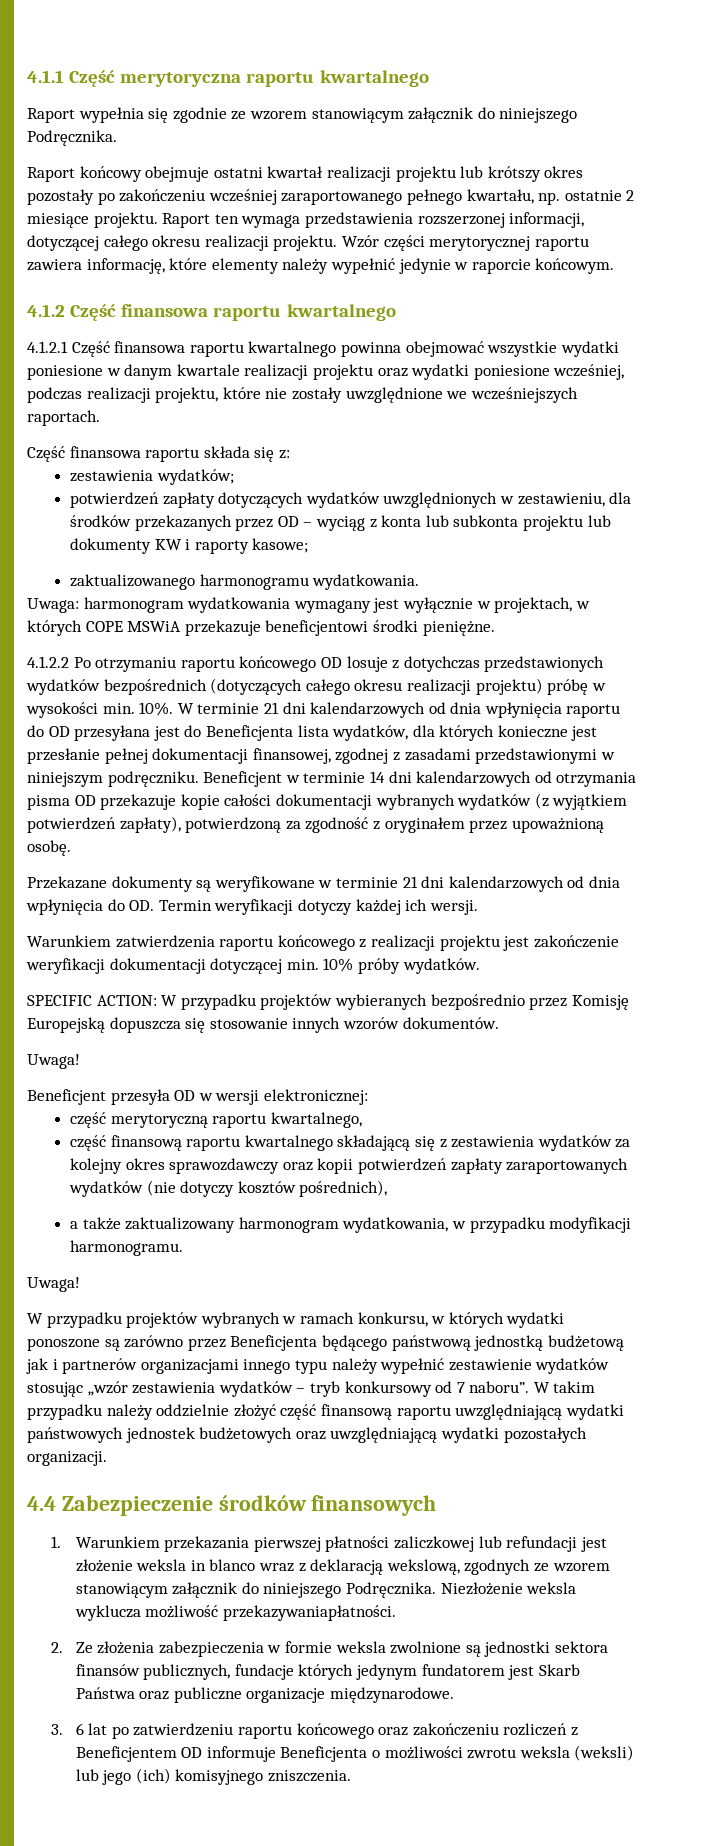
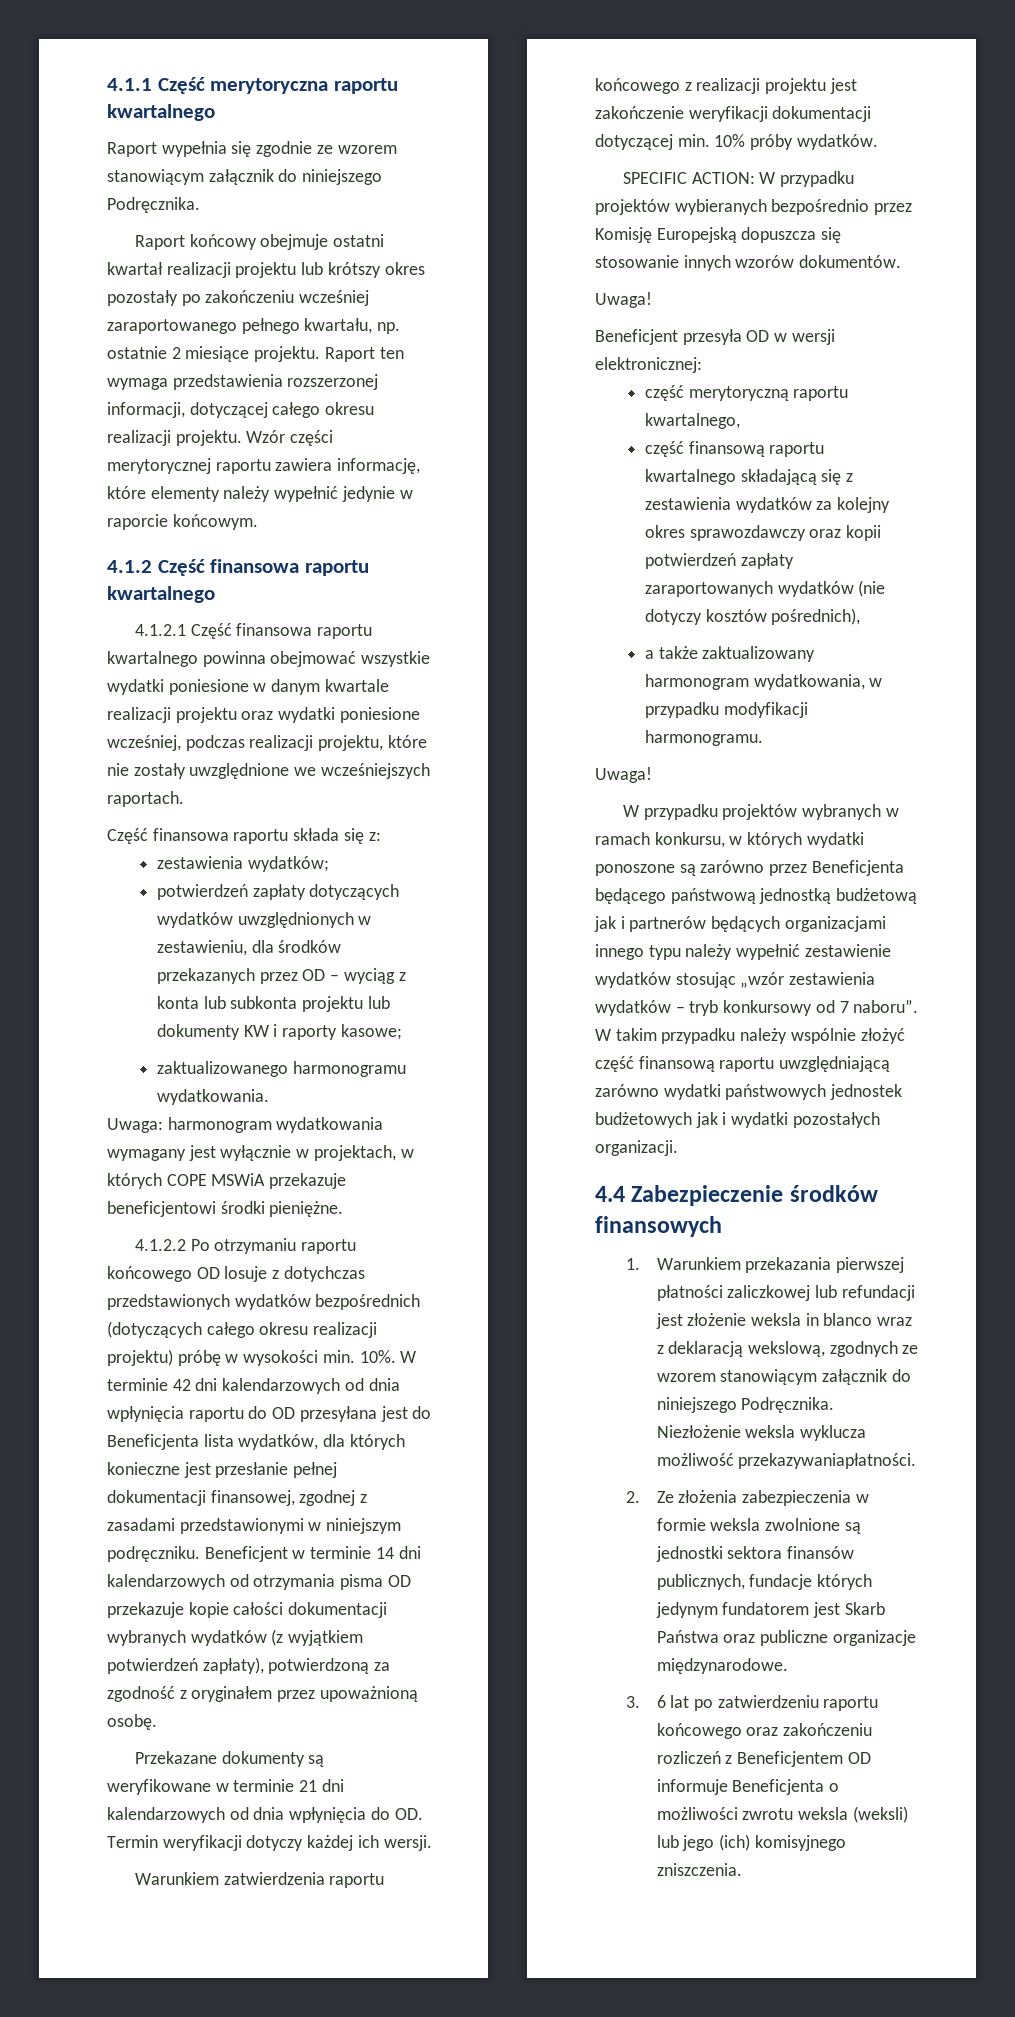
- W terminie 21 dni kalendarzowych od dnia wpłynięcia raportu do OD przesyłana jest do Beneficjenta lista wydatków, dla których konieczne jest przesłanie pełnej dokumentacji finansowej, zgodnej z zasadami przedstawionymi w niniejszym podręczniku.
+ W terminie 42 dni kalendarzowych od dnia wpłynięcia raportu do OD przesyłana jest do Beneficjenta lista wydatków, dla których konieczne jest przesłanie pełnej dokumentacji finansowej, zgodnej z zasadami przedstawionymi w niniejszym podręczniku.
- W przypadku projektów wybranych w ramach konkursu, w których wydatki ponoszone są zarówno przez Beneficjenta będącego państwową jednostką budżetową jak i partnerów organizacjami innego typu należy wypełnić zestawienie wydatków stosując „wzór zestawienia wydatków – tryb konkursowy od 7 naboru”.
+ W przypadku projektów wybranych w ramach konkursu, w których wydatki ponoszone są zarówno przez Beneficjenta będącego państwową jednostką budżetową jak i partnerów będących organizacjami innego typu należy wypełnić zestawienie wydatków stosując „wzór zestawienia wydatków – tryb konkursowy od 7 naboru”.
- W takim przypadku należy oddzielnie złożyć część finansową raportu uwzględniającą wydatki państwowych jednostek budżetowych oraz uwzględniającą wydatki pozostałych organizacji.
+ W takim przypadku należy wspólnie złożyć część finansową raportu uwzględniającą zarówno wydatki państwowych jednostek budżetowych jak i wydatki pozostałych organizacji.

